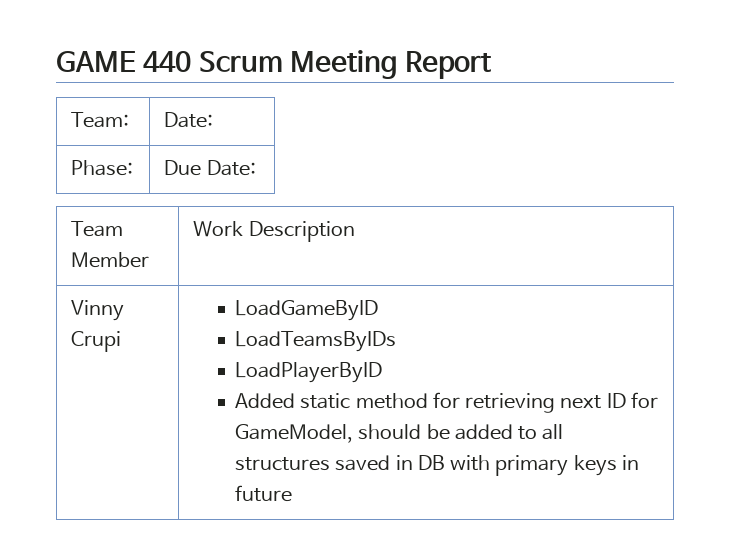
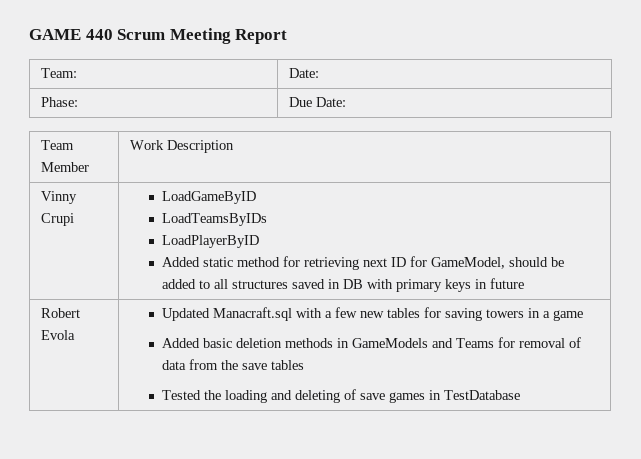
+ Robert Evola | Updated Manacraft.sql with a few new tables for saving towers in a game
+ Added basic deletion methods in GameModels and Teams for removal of data from the save tables
+ Tested the loading and deleting of save games in TestDatabase

